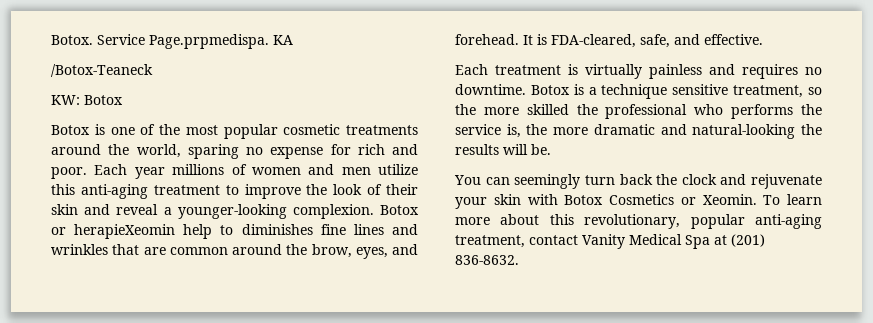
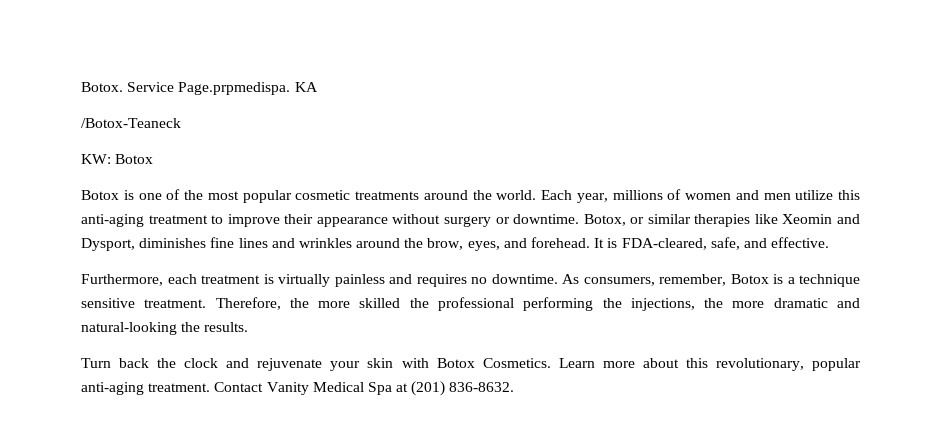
- Botox is one of the most popular cosmetic treatments around the world, sparing no expense for rich and poor. Each year millions of women and men utilize this anti-aging treatment to improve the look of their skin and reveal a younger-looking complexion. Botox or herapieXeomin help to diminishes fine lines and wrinkles that are common around the brow, eyes, and forehead.
+ Botox is one of the most popular cosmetic treatments around the world. Each year, millions of women and men utilize this anti-aging treatment to improve their appearance without surgery or downtime. Botox, or similar therapies like Xeomin and Dysport, diminishes fine lines and wrinkles around the brow, eyes, and forehead.
- Each treatment is virtually painless and requires no downtime.
+ Furthermore, each treatment is virtually painless and requires no downtime.
- Botox is a technique sensitive treatment, so the more skilled the professional who performs the service is, the more dramatic and natural-looking the results will be.
- You can seemingly turn back the clock and rejuvenate your skin with Botox Cosmetics or Xeomin. To learn more about this revolutionary, popular anti-aging treatment, contact Vanity Medical Spa at (201) 836-8632.
+ As consumers, remember, Botox is a technique sensitive treatment. Therefore, the more skilled the professional performing the injections, the more dramatic and natural-looking the results.
+ Turn back the clock and rejuvenate your skin with Botox Cosmetics. Learn more about this revolutionary, popular anti-aging treatment. Contact Vanity Medical Spa at (201) 836-8632.

